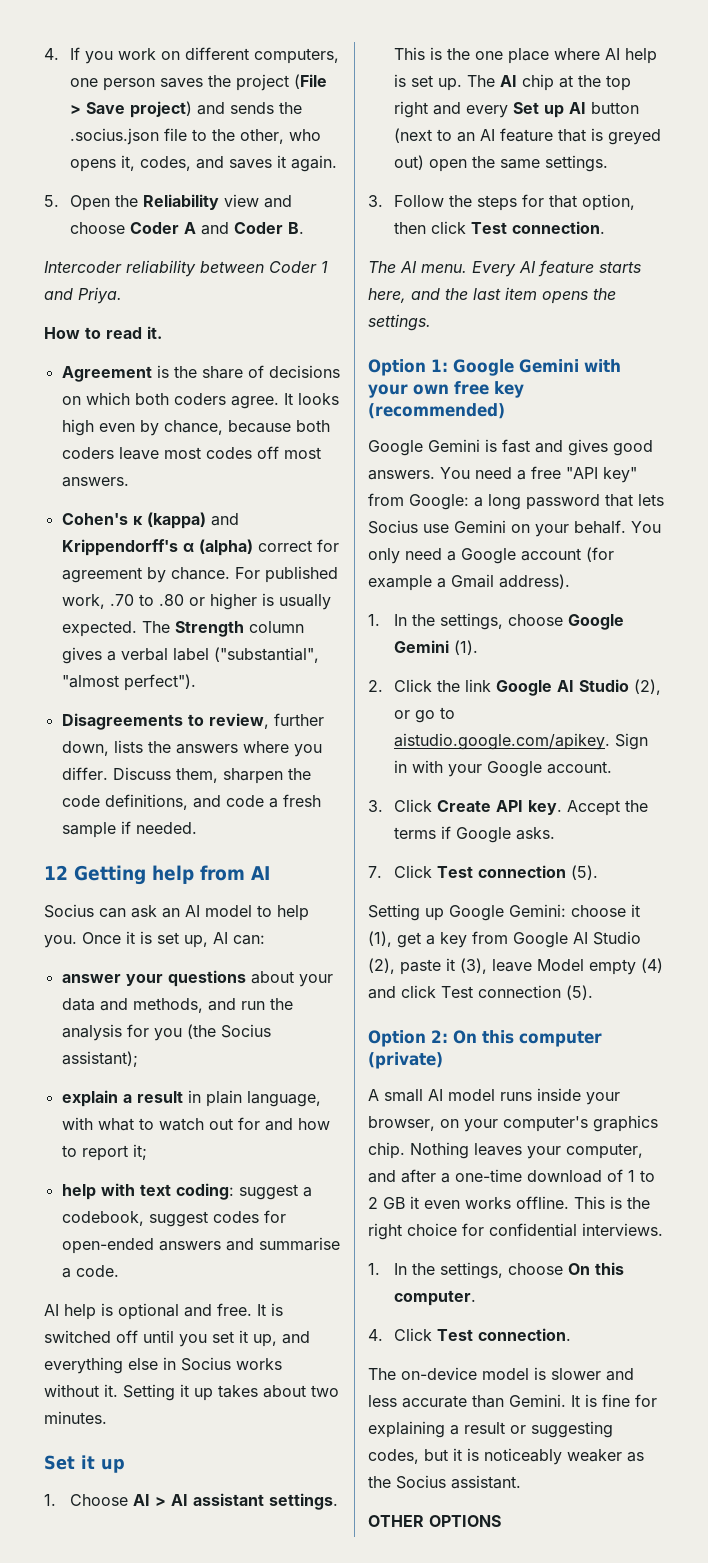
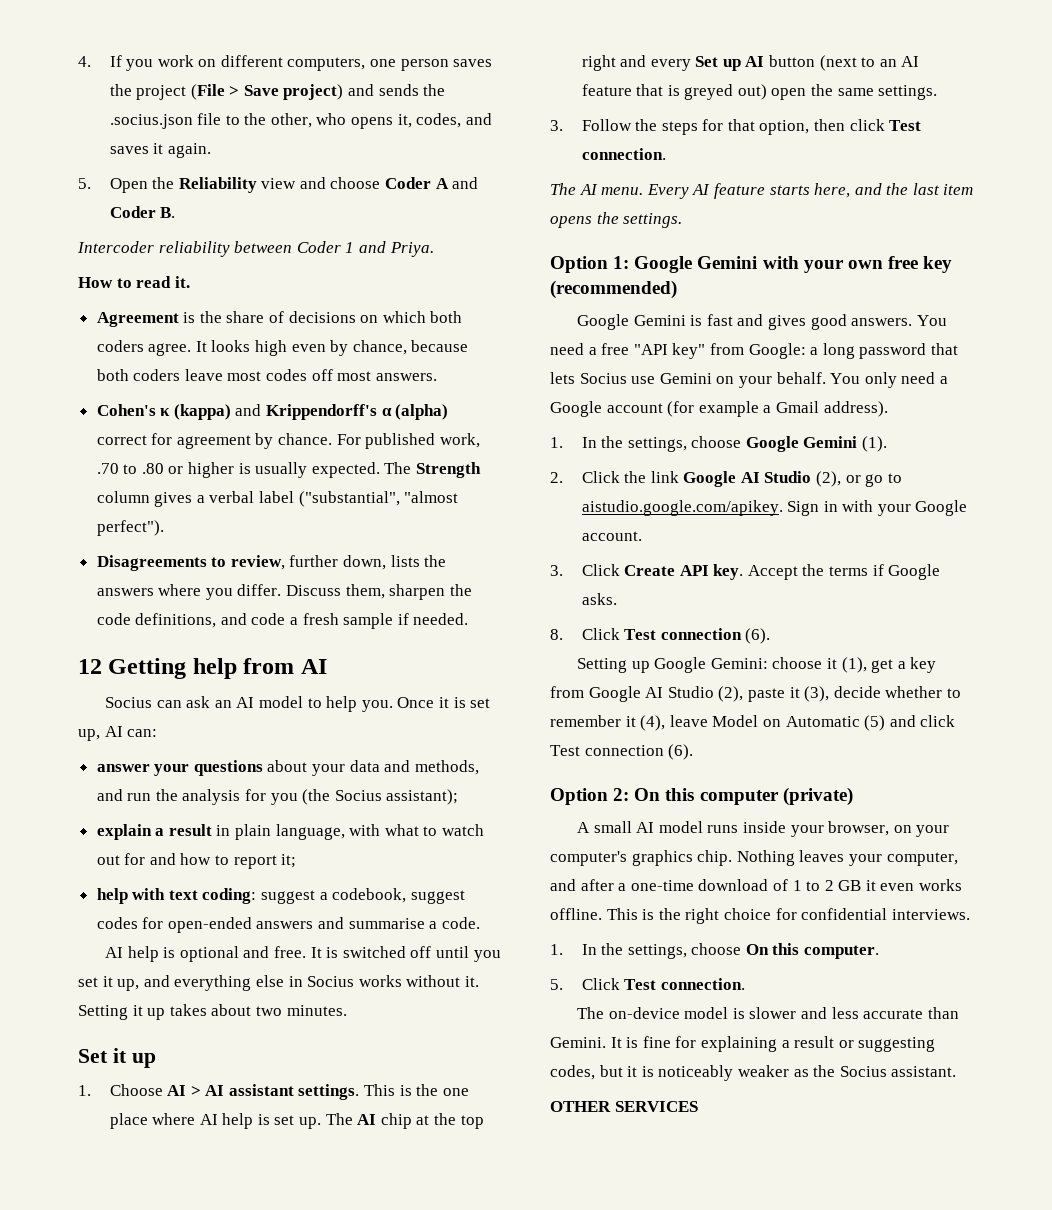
- 7. Click Test connection (5).
+ 8. Click Test connection (6).
- Setting up Google Gemini: choose it (1), get a key from Google AI Studio (2), paste it (3), leave Model empty (4) and click Test connection (5).
+ Setting up Google Gemini: choose it (1), get a key from Google AI Studio (2), paste it (3), decide whether to remember it (4), leave Model on Automatic (5) and click Test connection (6).
- 4. Click Test connection.
+ 5. Click Test connection.
- OTHER OPTIONS
+ OTHER SERVICES

